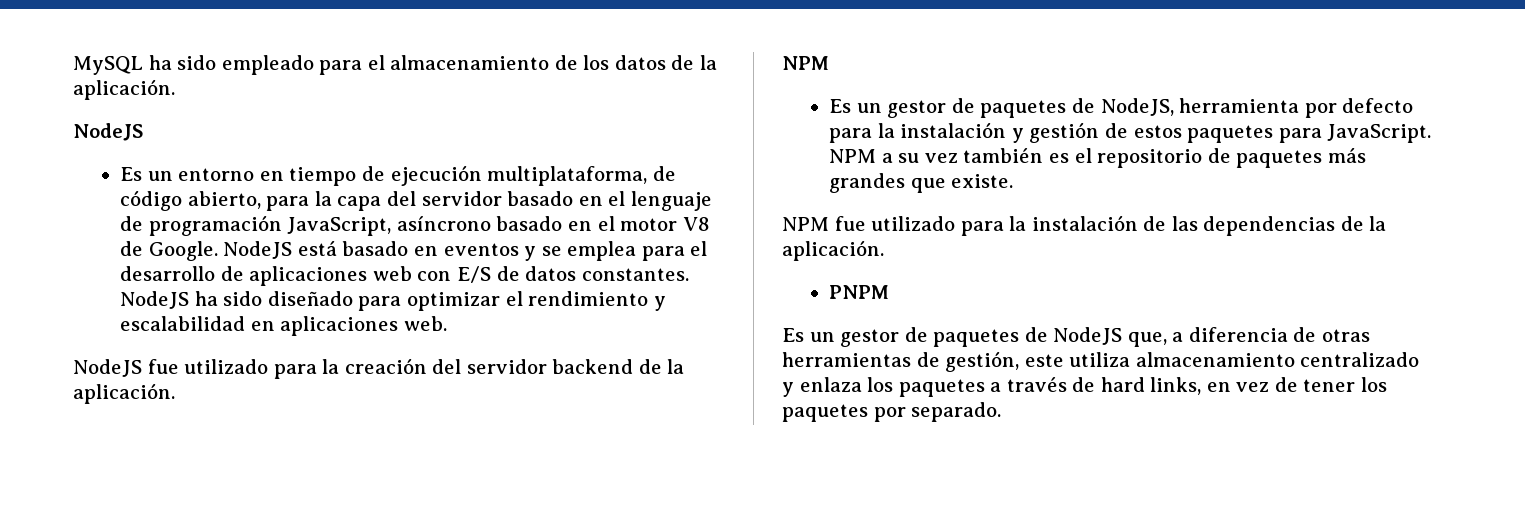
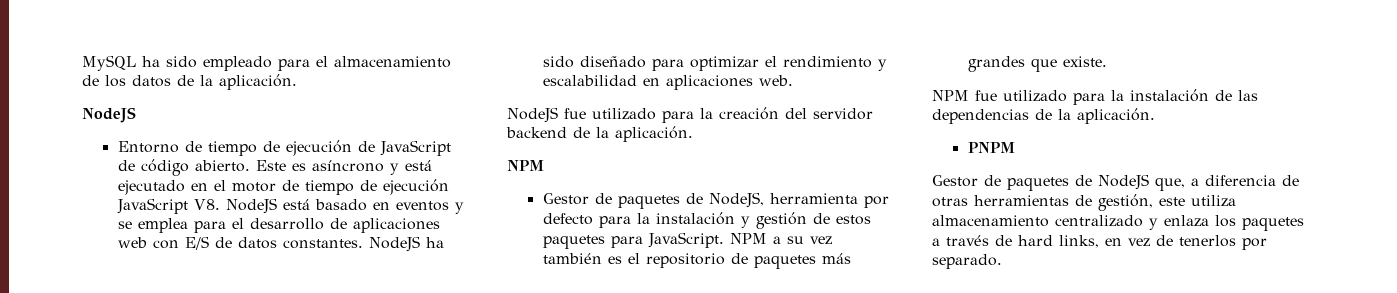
- Es un entorno en tiempo de ejecución multiplataforma, de código abierto, para la capa del servidor basado en el lenguaje de programación JavaScript, asíncrono basado en el motor V8 de Google. NodeJS está basado en eventos y se emplea para el desarrollo de aplicaciones web con E/S de datos constantes.
+ Entorno de tiempo de ejecución de JavaScript de código abierto. Este es asíncrono y está ejecutado en el motor de tiempo de ejecución JavaScript V8. NodeJS está basado en eventos y se emplea para el desarrollo de aplicaciones web con E/S de datos constantes.
- Es un gestor de paquetes de NodeJS, herramienta por defecto para la instalación y gestión de estos paquetes para JavaScript.
+ Gestor de paquetes de NodeJS, herramienta por defecto para la instalación y gestión de estos paquetes para JavaScript.
- Es un gestor de paquetes de NodeJS que, a diferencia de otras herramientas de gestión, este utiliza almacenamiento centralizado y enlaza los paquetes a través de hard links, en vez de tener los paquetes por separado.
+ Gestor de paquetes de NodeJS que, a diferencia de otras herramientas de gestión, este utiliza almacenamiento centralizado y enlaza los paquetes a través de hard links, en vez de tenerlos por separado.

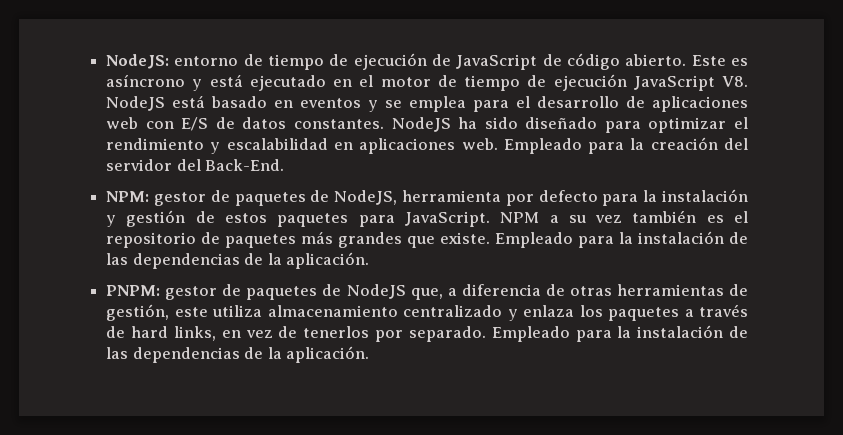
- MySQL ha sido empleado para el almacenamiento de los datos de la aplicación.
- NodeJS
- Entorno de tiempo de ejecución de JavaScript de código abierto.
+ NodeJS: entorno de tiempo de ejecución de JavaScript de código abierto.
- NodeJS ha sido diseñado para optimizar el rendimiento y escalabilidad en aplicaciones web.
- NodeJS fue utilizado para la creación del servidor backend de la aplicación.
- NPM
- Gestor de paquetes de NodeJS, herramienta por defecto para la instalación y gestión de estos paquetes para JavaScript.
+ NodeJS ha sido diseñado para optimizar el rendimiento y escalabilidad en aplicaciones web. Empleado para la creación del servidor del Back-End.
+ NPM: gestor de paquetes de NodeJS, herramienta por defecto para la instalación y gestión de estos paquetes para JavaScript.
- NPM a su vez también es el repositorio de paquetes más grandes que existe.
- NPM fue utilizado para la instalación de las dependencias de la aplicación.
+ NPM a su vez también es el repositorio de paquetes más grandes que existe. Empleado para la instalación de las dependencias de la aplicación.
- PNPM
- Gestor de paquetes de NodeJS que, a diferencia de otras herramientas de gestión, este utiliza almacenamiento centralizado y enlaza los paquetes a través de hard links, en vez de tenerlos por separado.
+ PNPM: gestor de paquetes de NodeJS que, a diferencia de otras herramientas de gestión, este utiliza almacenamiento centralizado y enlaza los paquetes a través de hard links, en vez de tenerlos por separado. Empleado para la instalación de las dependencias de la aplicación.

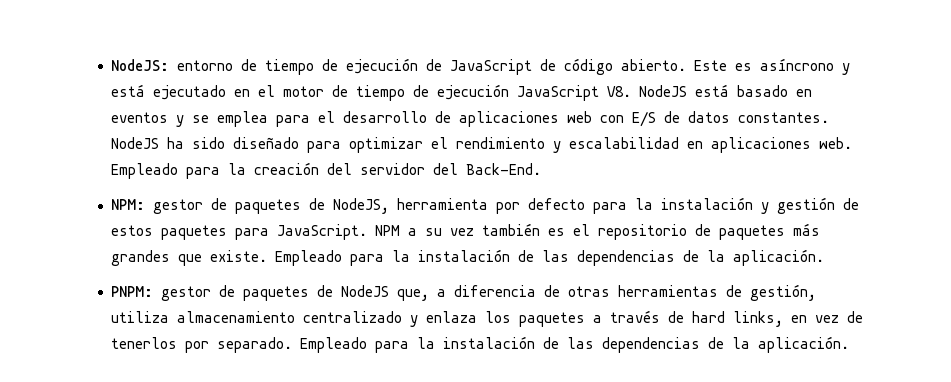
- PNPM: gestor de paquetes de NodeJS que, a diferencia de otras herramientas de gestión, este utiliza almacenamiento centralizado y enlaza los paquetes a través de hard links, en vez de tenerlos por separado.
+ PNPM: gestor de paquetes de NodeJS que, a diferencia de otras herramientas de gestión, utiliza almacenamiento centralizado y enlaza los paquetes a través de hard links, en vez de tenerlos por separado.

